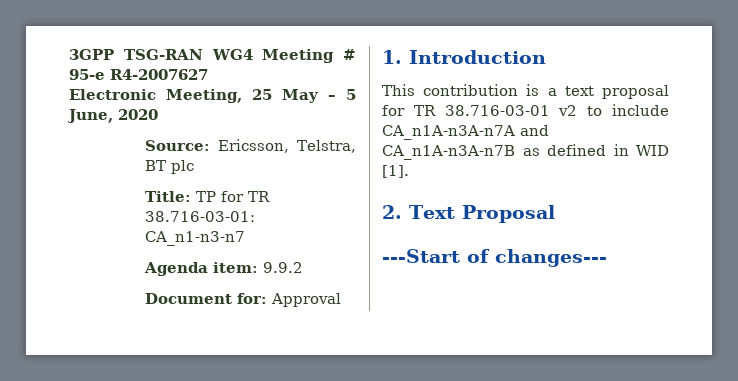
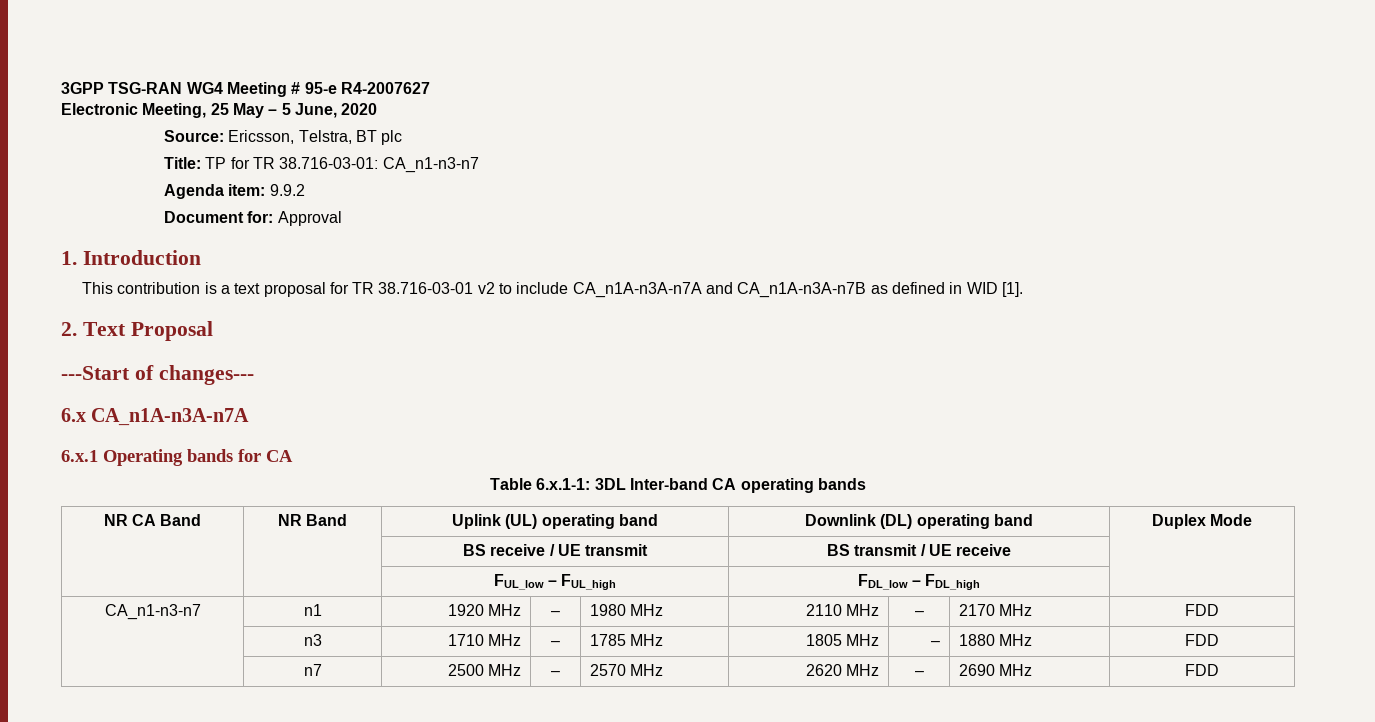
+ 6.x CA_n1A-n3A-n7A
+ 6.x.1 Operating bands for CA
+ Table 6.x.1-1: 3DL Inter-band CA operating bands
+ NR CA Band | NR Band | Uplink (UL) operating band | Downlink (DL) operating band | Duplex Mode
+ | | BS receive / UE transmit | BS transmit / UE receive |
+ | | FUL_low – FUL_high | FDL_low – FDL_high |
+ CA_n1-n3-n7 | n1 | 1920 MHz | – | 1980 MHz | 2110 MHz | – | 2170 MHz | FDD
+ | n3 | 1710 MHz | – | 1785 MHz | 1805 MHz | – | 1880 MHz | FDD
+ | n7 | 2500 MHz | – | 2570 MHz | 2620 MHz | – | 2690 MHz | FDD

